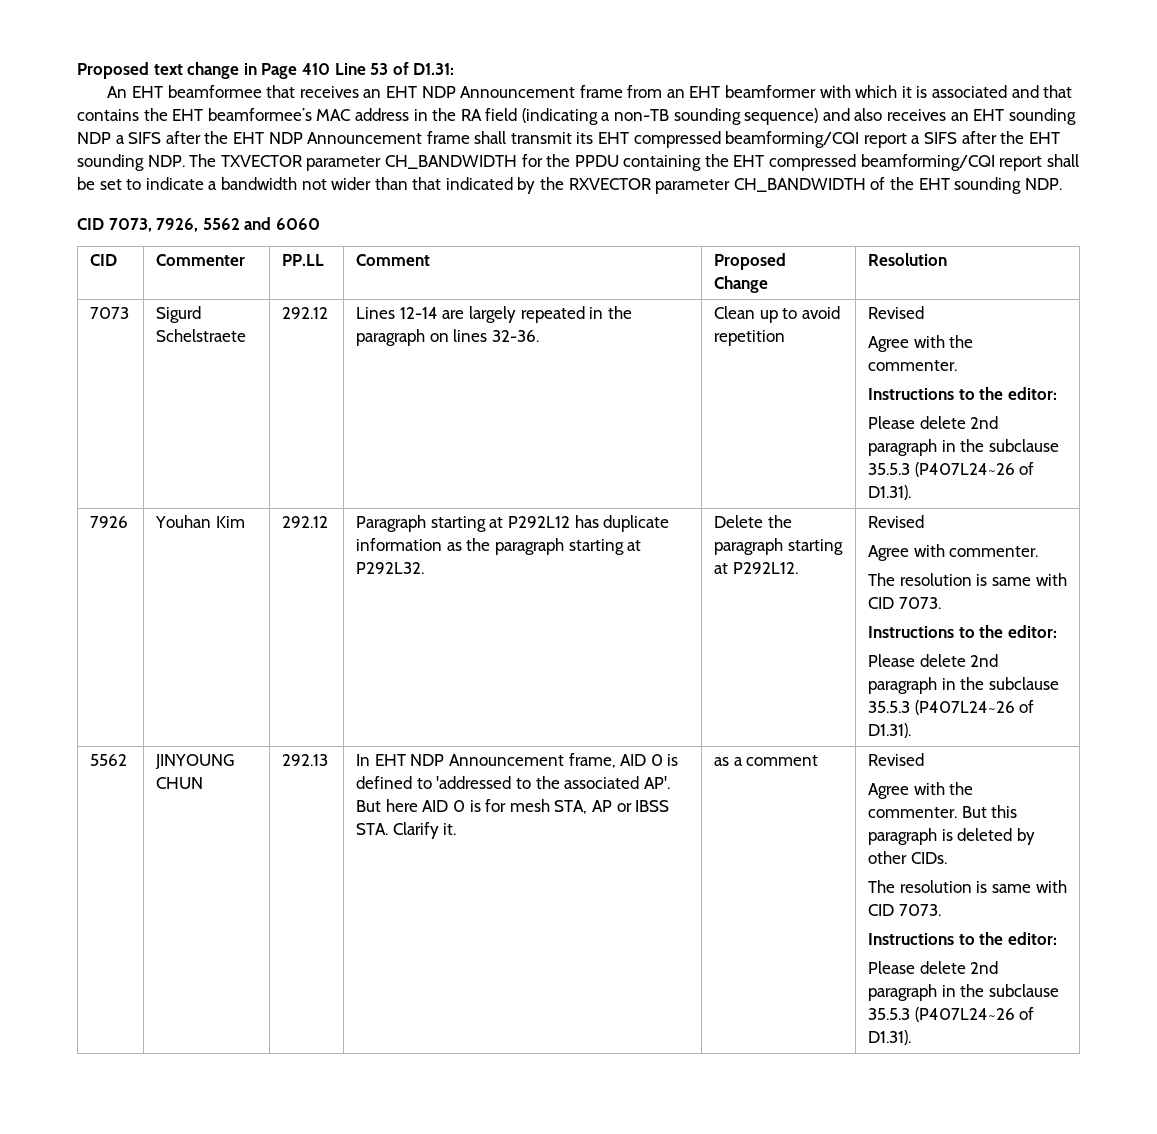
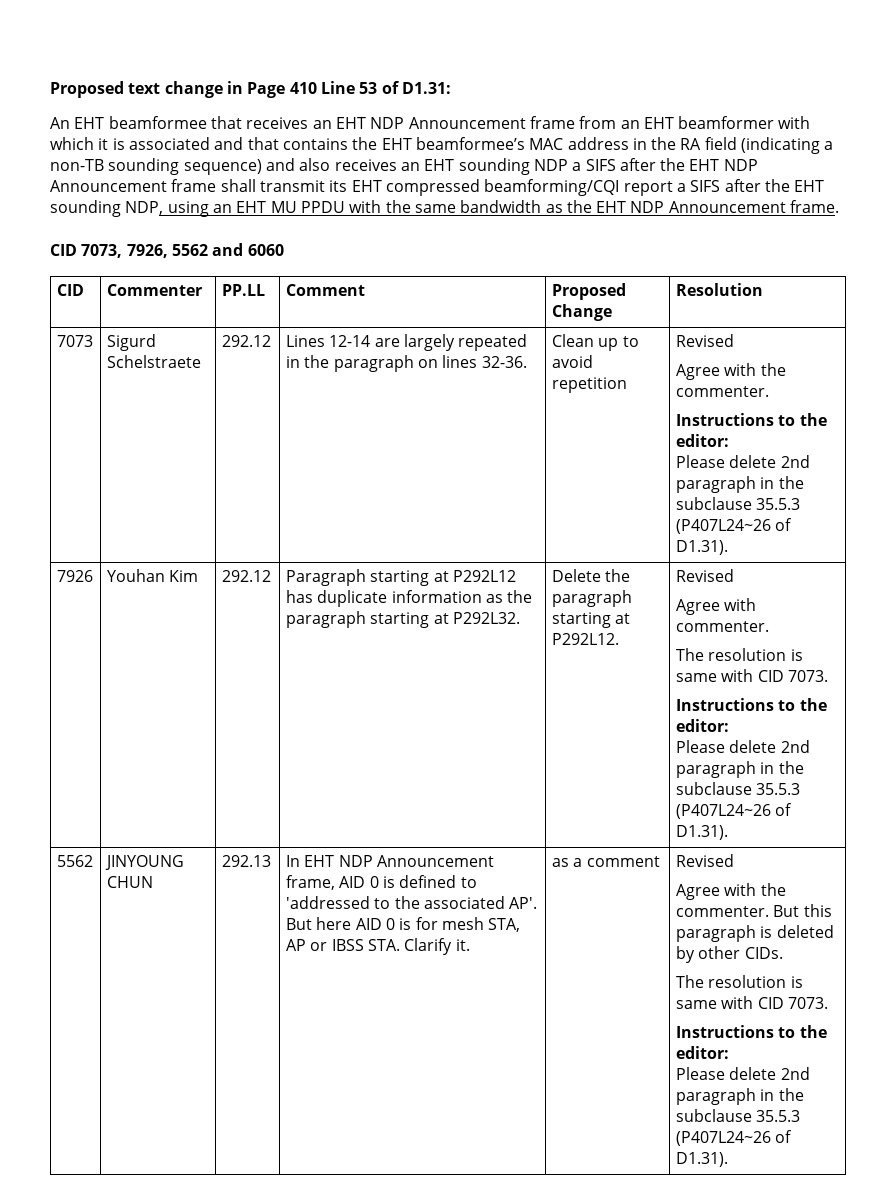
- An EHT beamformee that receives an EHT NDP Announcement frame from an EHT beamformer with which it is associated and that contains the EHT beamformee’s MAC address in the RA field (indicating a non-TB sounding sequence) and also receives an EHT sounding NDP a SIFS after the EHT NDP Announcement frame shall transmit its EHT compressed beamforming/CQI report a SIFS after the EHT sounding NDP. The TXVECTOR parameter CH_BANDWIDTH for the PPDU containing the EHT compressed beamforming/CQI report shall be set to indicate a bandwidth not wider than that indicated by the RXVECTOR parameter CH_BANDWIDTH of the EHT sounding NDP.
+ An EHT beamformee that receives an EHT NDP Announcement frame from an EHT beamformer with which it is associated and that contains the EHT beamformee’s MAC address in the RA field (indicating a non-TB sounding sequence) and also receives an EHT sounding NDP a SIFS after the EHT NDP Announcement frame shall transmit its EHT compressed beamforming/CQI report a SIFS after the EHT sounding NDP, using an EHT MU PPDU with the same bandwidth as the EHT NDP Announcement frame.

